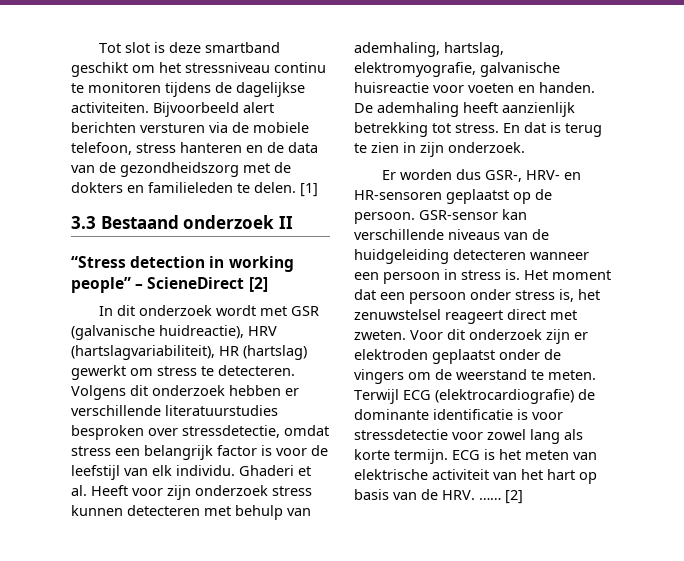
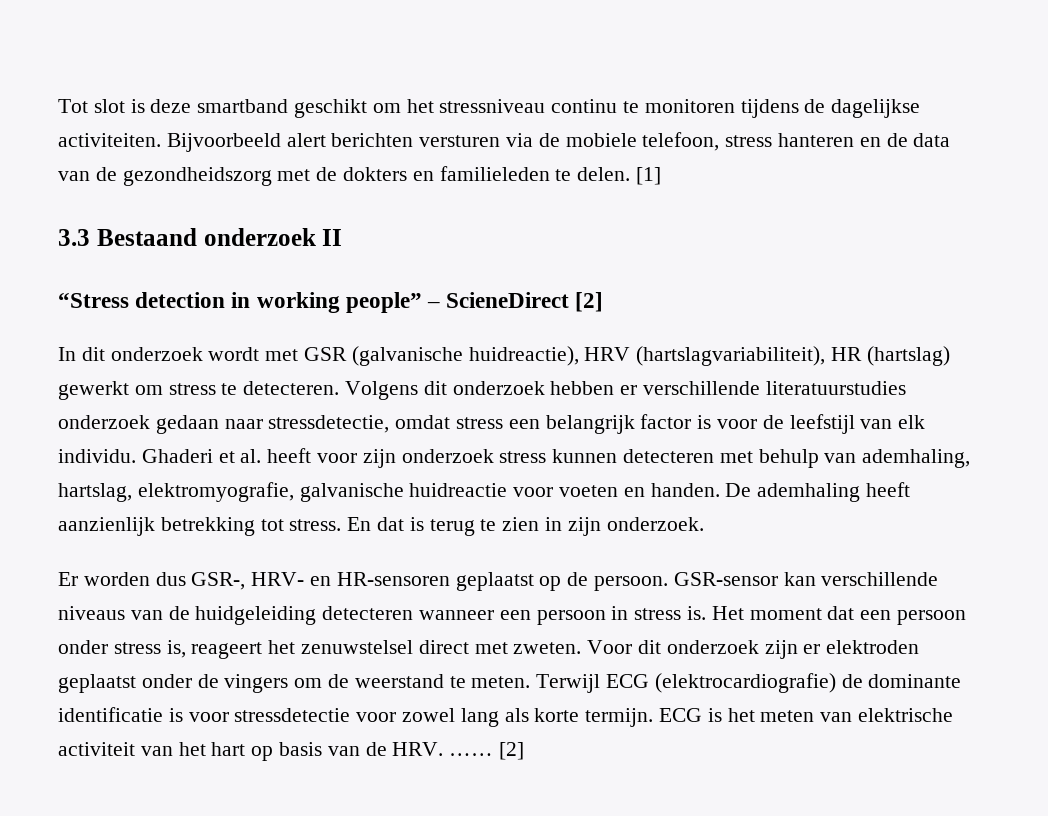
- Volgens dit onderzoek hebben er verschillende literatuurstudies besproken over stressdetectie, omdat stress een belangrijk factor is voor de leefstijl van elk individu.
+ Volgens dit onderzoek hebben er verschillende literatuurstudies onderzoek gedaan naar stressdetectie, omdat stress een belangrijk factor is voor de leefstijl van elk individu.
- Ghaderi et al. Heeft voor zijn onderzoek stress kunnen detecteren met behulp van ademhaling, hartslag, elektromyografie, galvanische huisreactie voor voeten en handen.
+ Ghaderi et al. heeft voor zijn onderzoek stress kunnen detecteren met behulp van ademhaling, hartslag, elektromyografie, galvanische huidreactie voor voeten en handen.
- Het moment dat een persoon onder stress is, het zenuwstelsel reageert direct met zweten.
+ Het moment dat een persoon onder stress is, reageert het zenuwstelsel direct met zweten.

